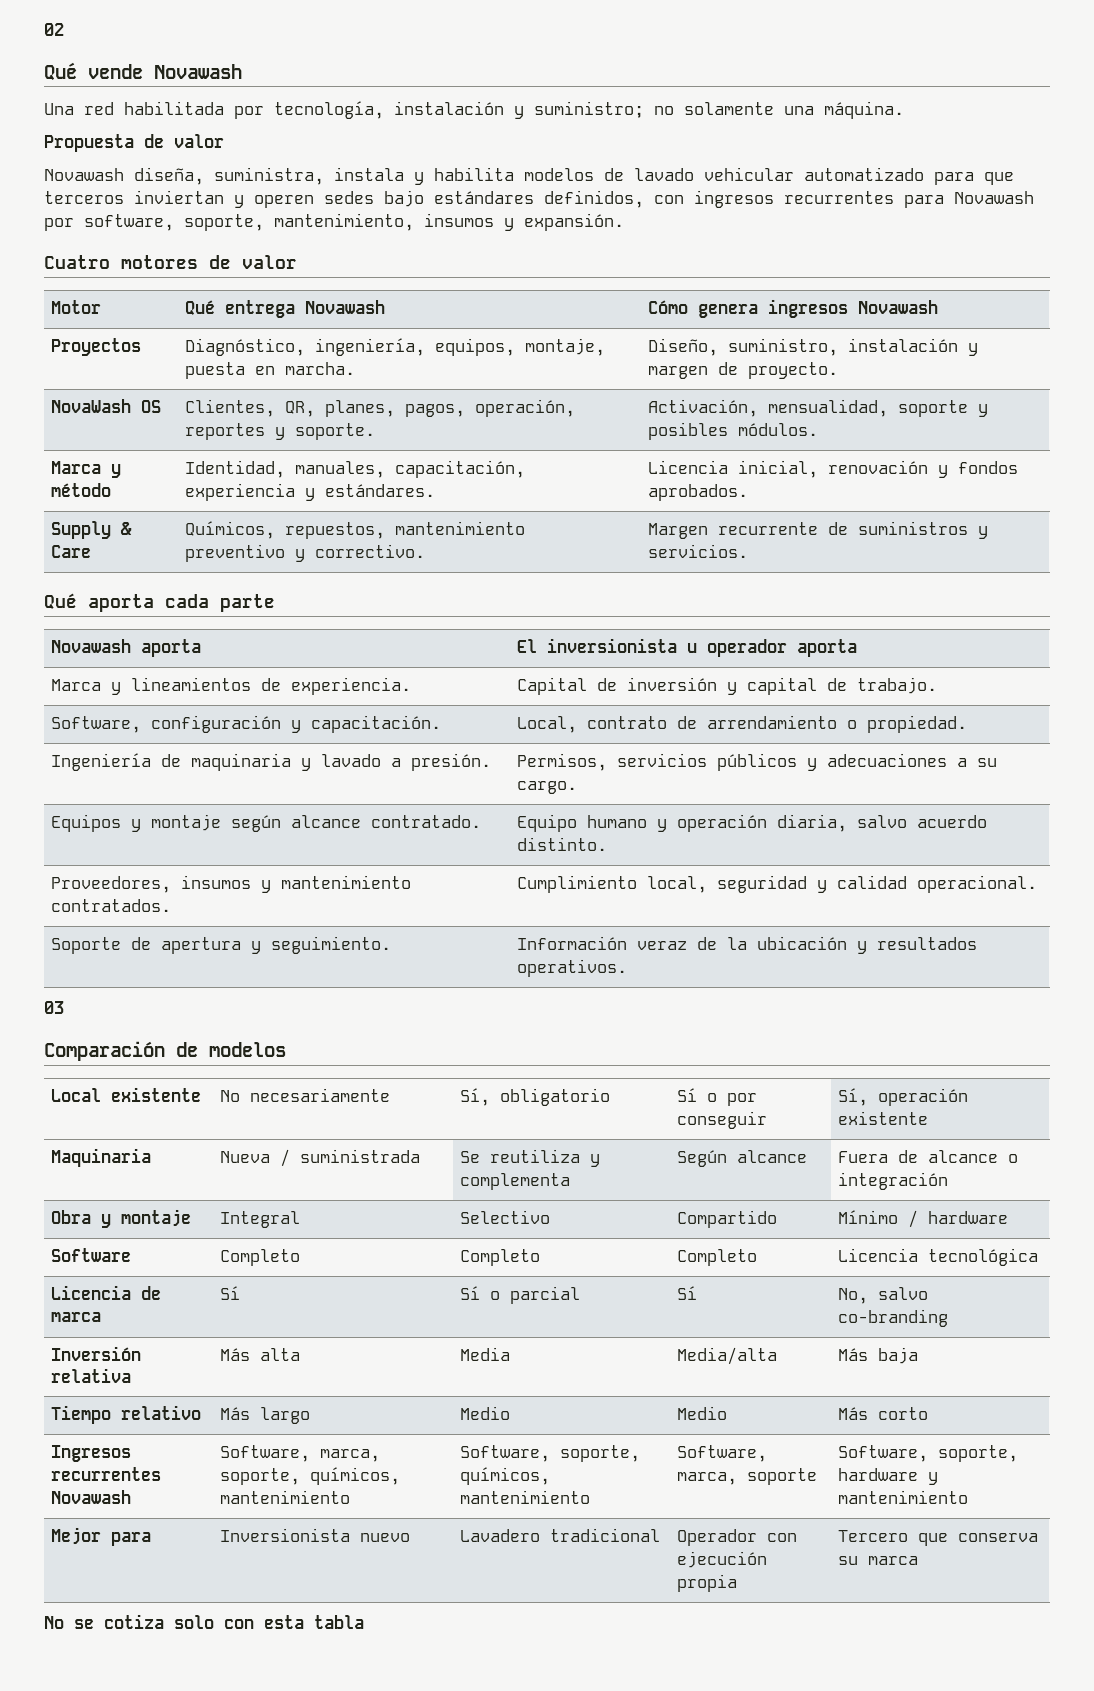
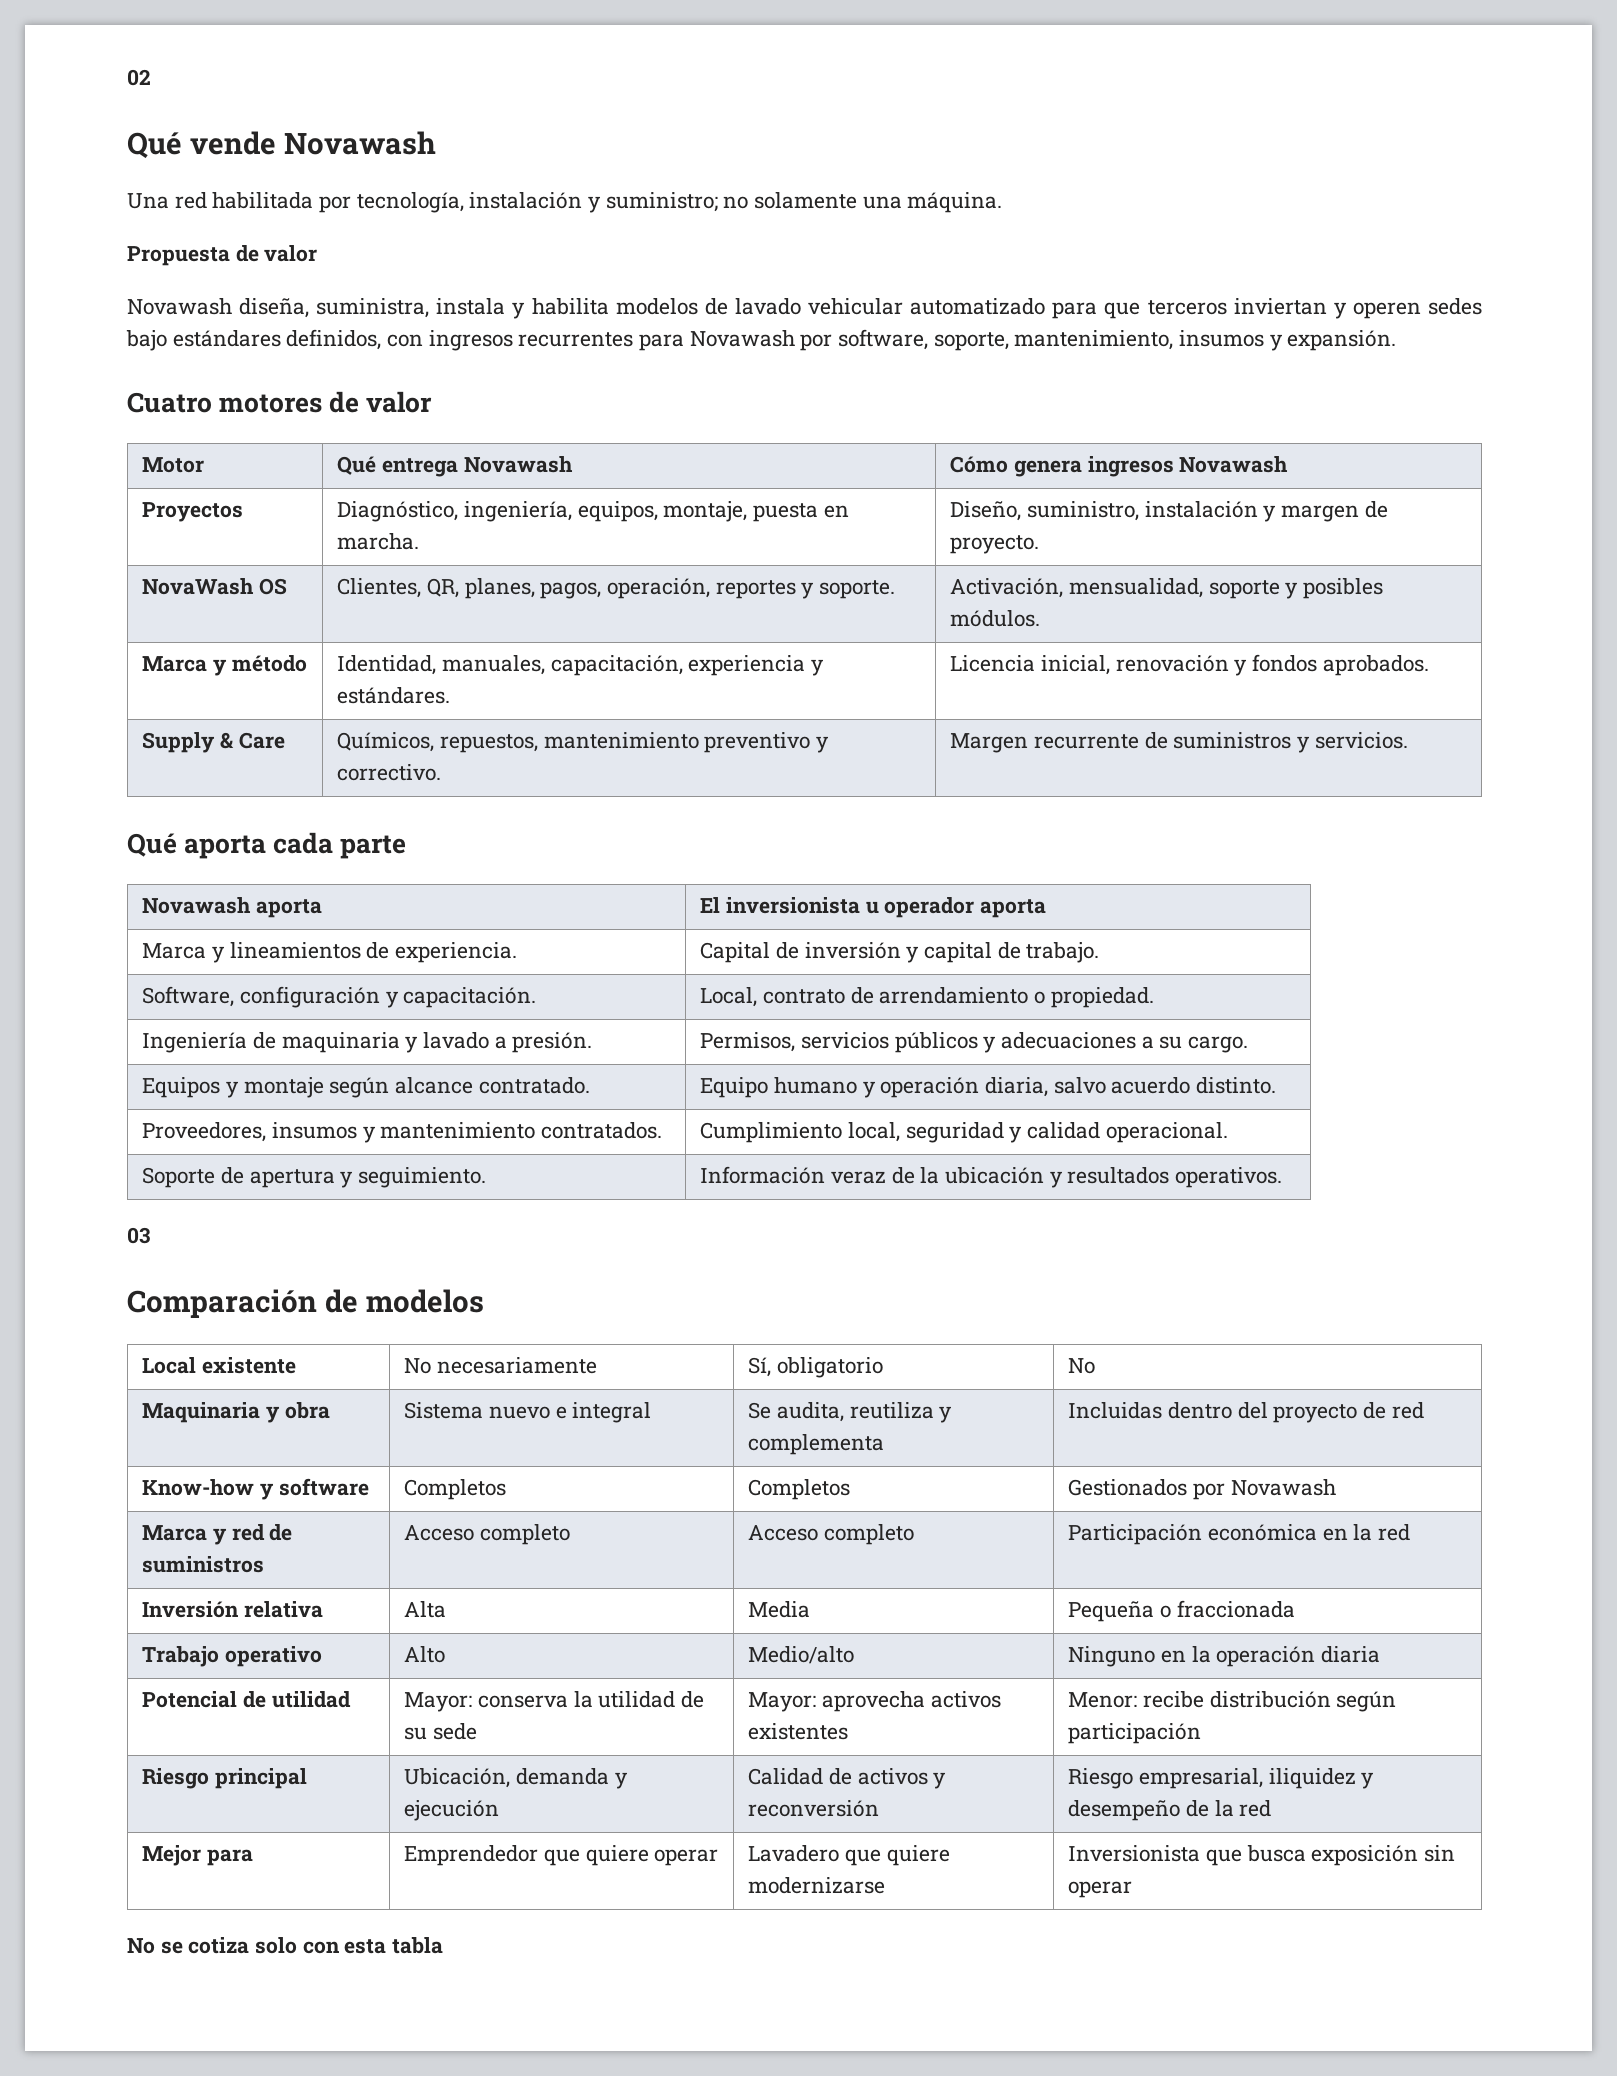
- Local existente | No necesariamente | Sí, obligatorio | Sí o por conseguir | Sí, operación existente
- Maquinaria | Nueva / suministrada | Se reutiliza y complementa | Según alcance | Fuera de alcance o integración
- Obra y montaje | Integral | Selectivo | Compartido | Mínimo / hardware
- Software | Completo | Completo | Completo | Licencia tecnológica
- Licencia de marca | Sí | Sí o parcial | Sí | No, salvo co-branding
+ Local existente | No necesariamente | Sí, obligatorio | No
+ Maquinaria y obra | Sistema nuevo e integral | Se audita, reutiliza y complementa | Incluidas dentro del proyecto de red
+ Know-how y software | Completos | Completos | Gestionados por Novawash
+ Marca y red de suministros | Acceso completo | Acceso completo | Participación económica en la red
- Inversión relativa | Más alta | Media | Media/alta | Más baja
- Tiempo relativo | Más largo | Medio | Medio | Más corto
- Ingresos recurrentes Novawash | Software, marca, soporte, químicos, mantenimiento | Software, soporte, químicos, mantenimiento | Software, marca, soporte | Software, soporte, hardware y mantenimiento
- Mejor para | Inversionista nuevo | Lavadero tradicional | Operador con ejecución propia | Tercero que conserva su marca
+ Inversión relativa | Alta | Media | Pequeña o fraccionada
+ Trabajo operativo | Alto | Medio/alto | Ninguno en la operación diaria
+ Potencial de utilidad | Mayor: conserva la utilidad de su sede | Mayor: aprovecha activos existentes | Menor: recibe distribución según participación
+ Riesgo principal | Ubicación, demanda y ejecución | Calidad de activos y reconversión | Riesgo empresarial, iliquidez y desempeño de la red
+ Mejor para | Emprendedor que quiere operar | Lavadero que quiere modernizarse | Inversionista que busca exposición sin operar

